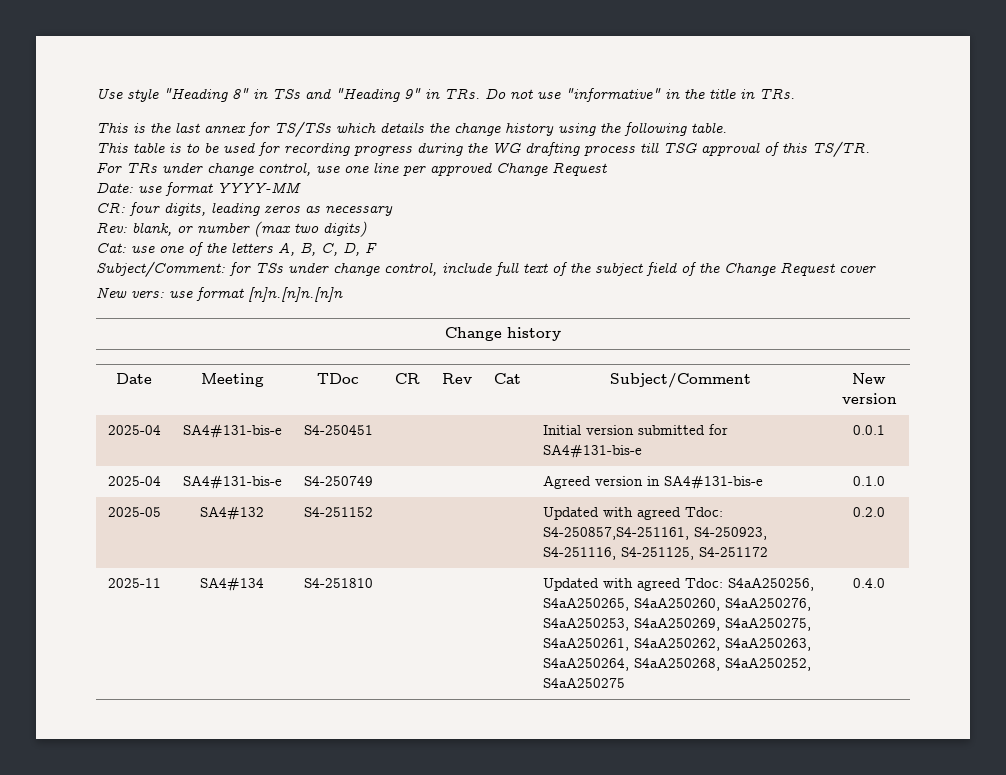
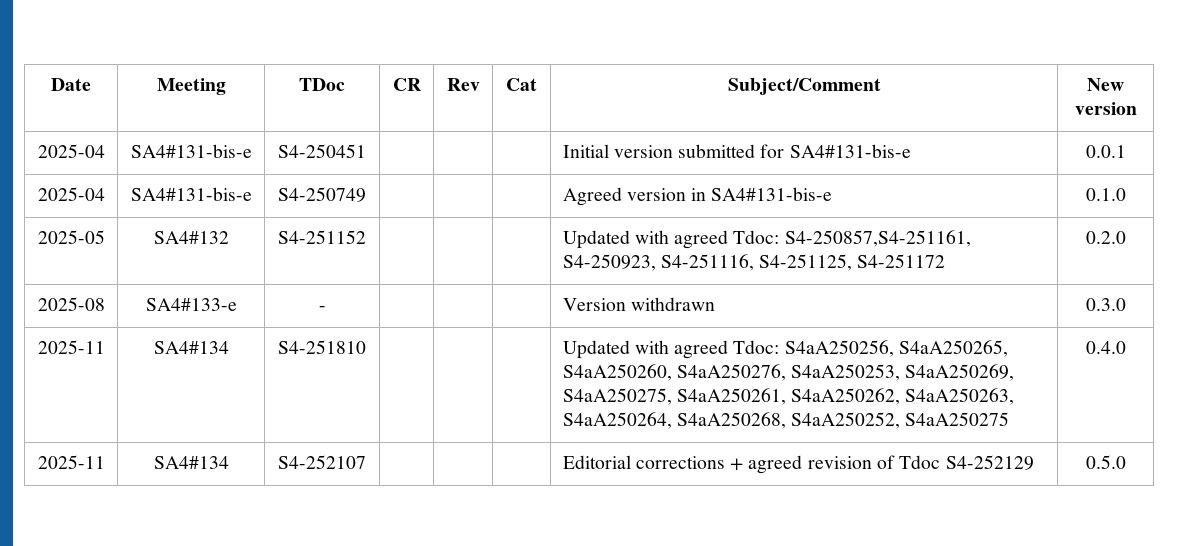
- Use style "Heading 8" in TSs and "Heading 9" in TRs. Do not use "informative" in the title in TRs.
- This is the last annex for TS/TSs which details the change history using the following table.
- This table is to be used for recording progress during the WG drafting process till TSG approval of this TS/TR.
- For TRs under change control, use one line per approved Change Request
- Date: use format YYYY-MM
- CR: four digits, leading zeros as necessary
- Rev: blank, or number (max two digits)
- Cat: use one of the letters A, B, C, D, F
- Subject/Comment: for TSs under change control, include full text of the subject field of the Change Request cover
- New vers: use format [n]n.[n]n.[n]n
- Change history
+ 2025-08 | SA4#133-e | - | | | | Version withdrawn | 0.3.0
+ 2025-11 | SA4#134 | S4-252107 | | | | Editorial corrections + agreed revision of Tdoc S4-252129 | 0.5.0

